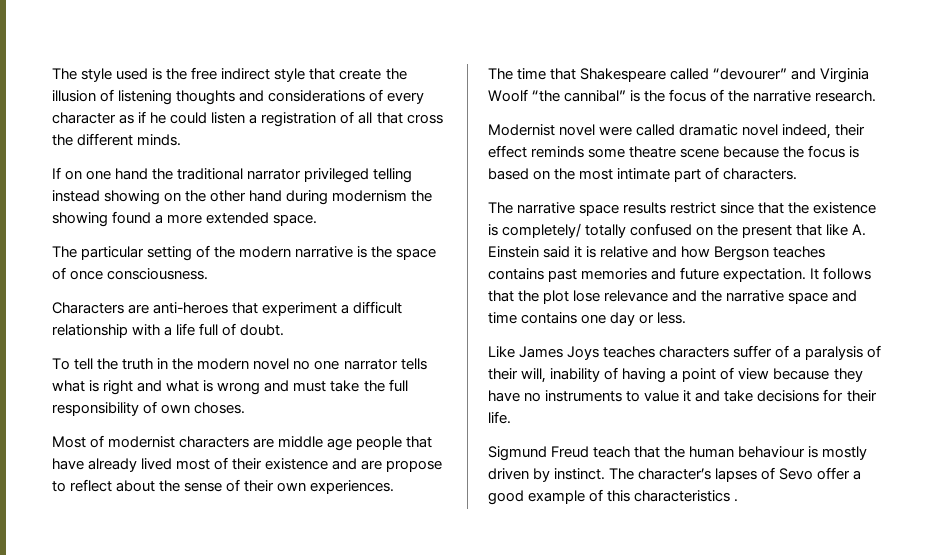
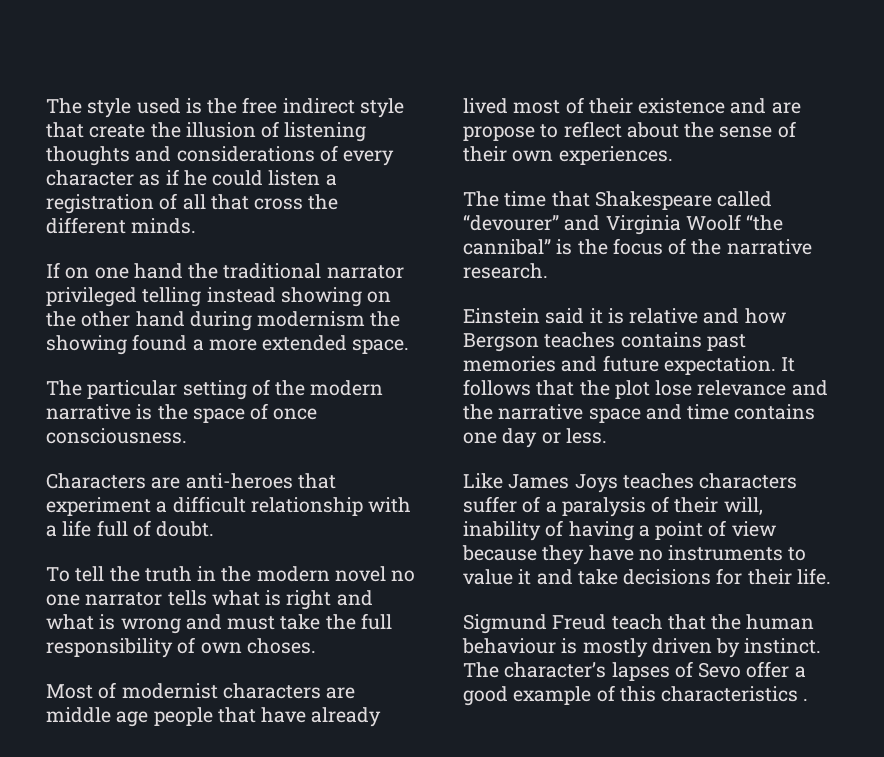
- Modernist novel were called dramatic novel indeed, their effect reminds some theatre scene because the focus is based on the most intimate part of characters.
- The narrative space results restrict since that the existence is completely/ totally confused on the present that like A. Einstein said it is relative and how Bergson teaches contains past memories and future expectation.
+ Einstein said it is relative and how Bergson teaches contains past memories and future expectation.

